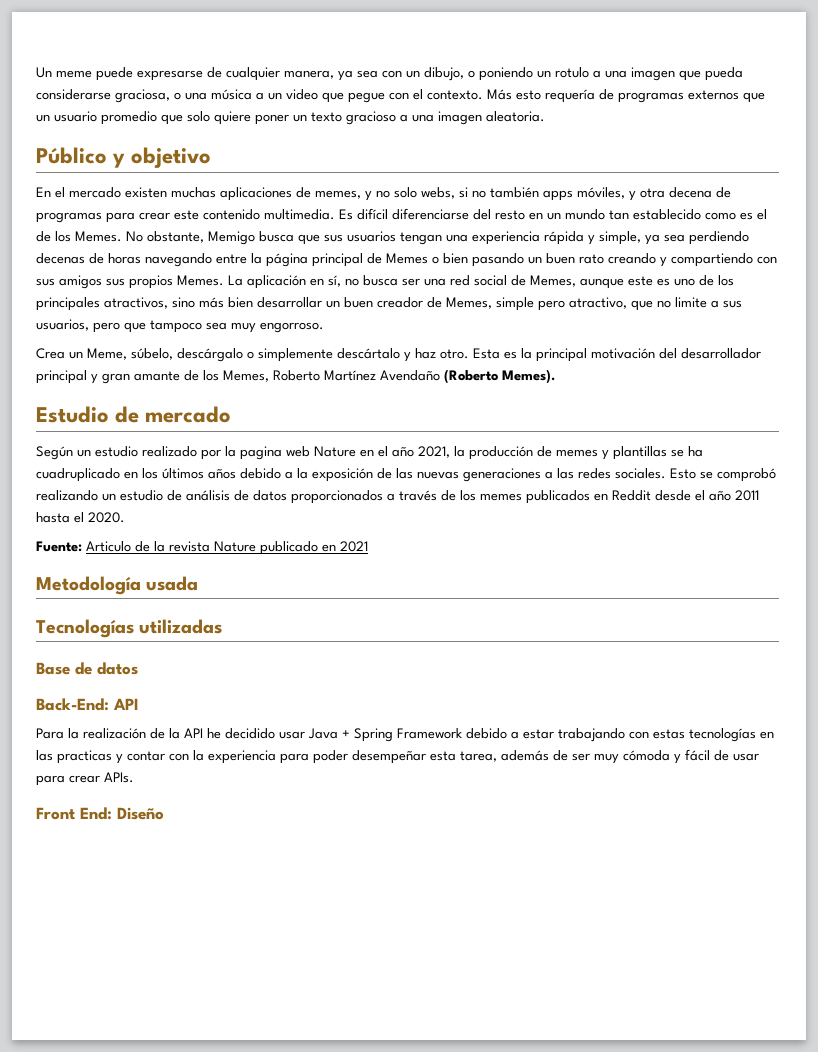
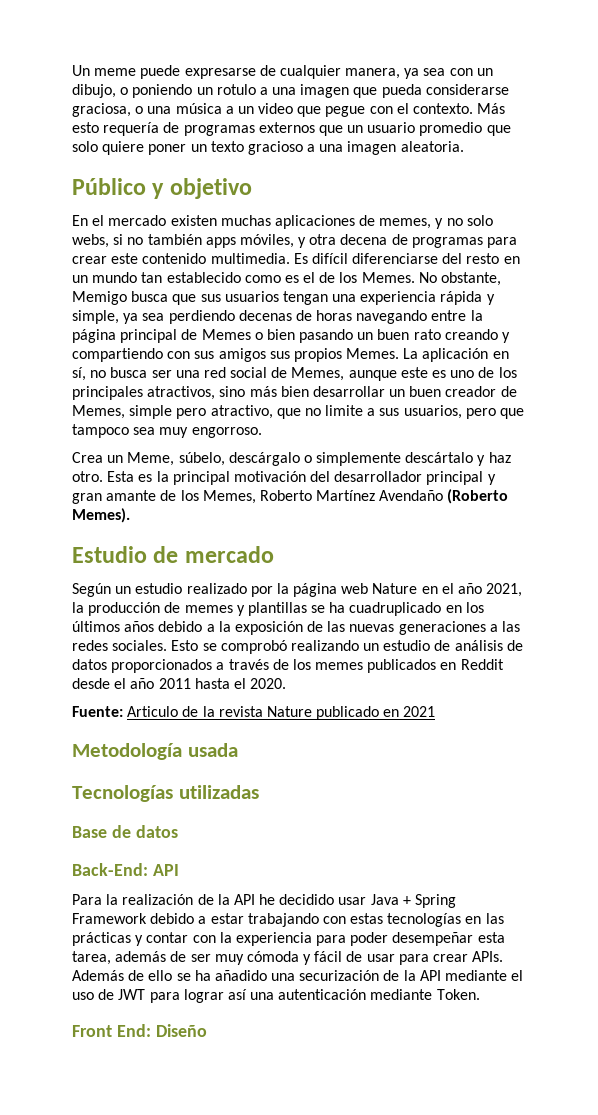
- Según un estudio realizado por la pagina web Nature en el año 2021, la producción de memes y plantillas se ha cuadruplicado en los últimos años debido a la exposición de las nuevas generaciones a las redes sociales.
+ Según un estudio realizado por la página web Nature en el año 2021, la producción de memes y plantillas se ha cuadruplicado en los últimos años debido a la exposición de las nuevas generaciones a las redes sociales.
- Para la realización de la API he decidido usar Java + Spring Framework debido a estar trabajando con estas tecnologías en las practicas y contar con la experiencia para poder desempeñar esta tarea, además de ser muy cómoda y fácil de usar para crear APIs.
+ Para la realización de la API he decidido usar Java + Spring Framework debido a estar trabajando con estas tecnologías en las prácticas y contar con la experiencia para poder desempeñar esta tarea, además de ser muy cómoda y fácil de usar para crear APIs. Además de ello se ha añadido una securización de la API mediante el uso de JWT para lograr así una autenticación mediante Token.

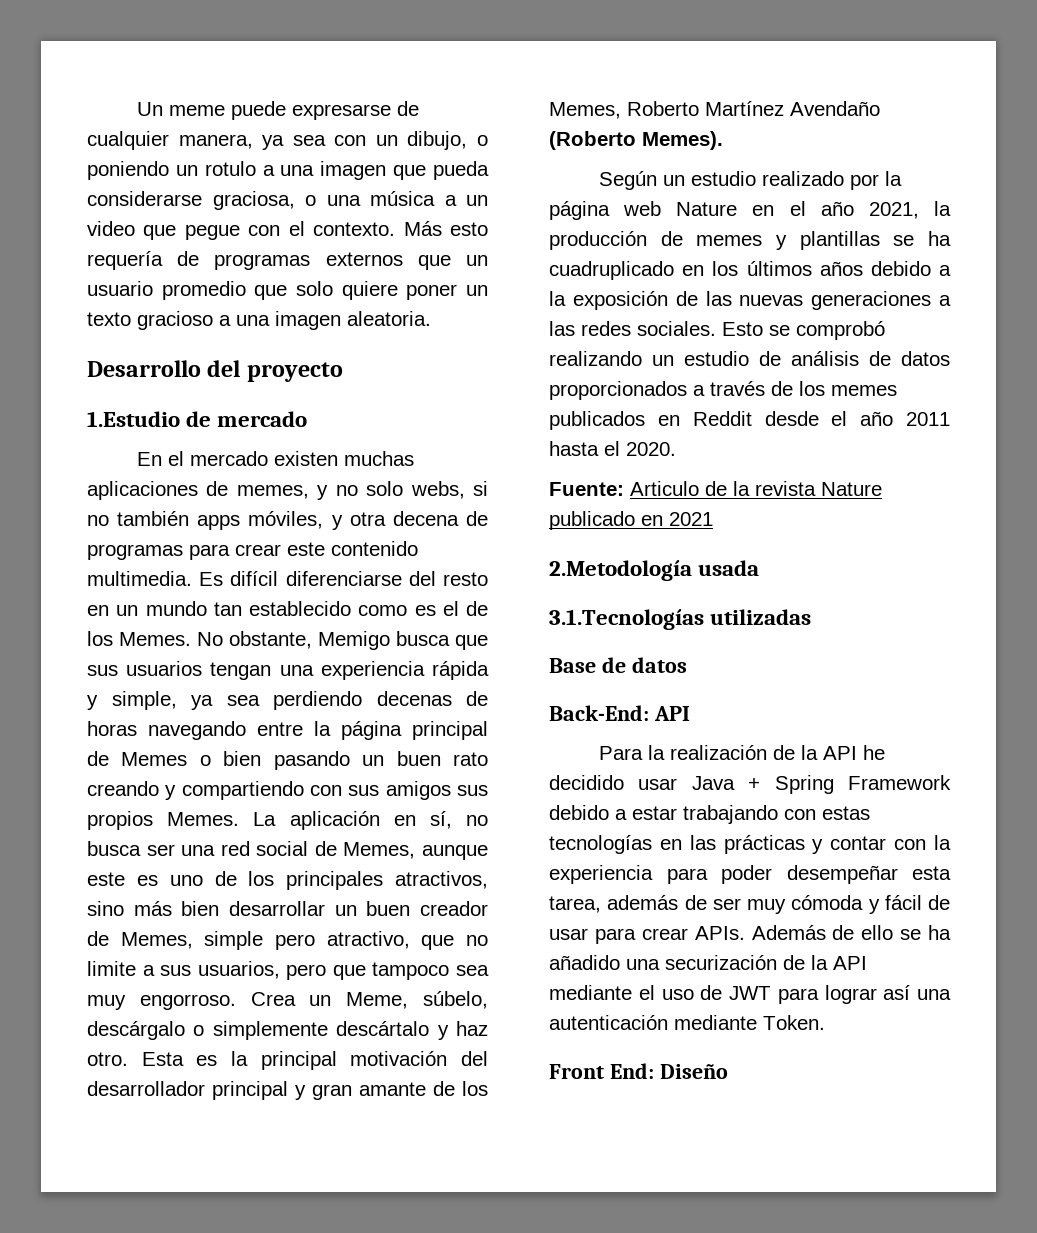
- Público y objetivo
+ Desarrollo del proyecto
+ 1.Estudio de mercado
- La aplicación en sí, no busca ser una red social de Memes, aunque este es uno de los principales atractivos, sino más bien desarrollar un buen creador de Memes, simple pero atractivo, que no limite a sus usuarios, pero que tampoco sea muy engorroso.
- Crea un Meme, súbelo, descárgalo o simplemente descártalo y haz otro.
+ La aplicación en sí, no busca ser una red social de Memes, aunque este es uno de los principales atractivos, sino más bien desarrollar un buen creador de Memes, simple pero atractivo, que no limite a sus usuarios, pero que tampoco sea muy engorroso. Crea un Meme, súbelo, descárgalo o simplemente descártalo y haz otro.
- Estudio de mercado
- Metodología usada
+ 2.Metodología usada
- Tecnologías utilizadas
+ 3.1.Tecnologías utilizadas

